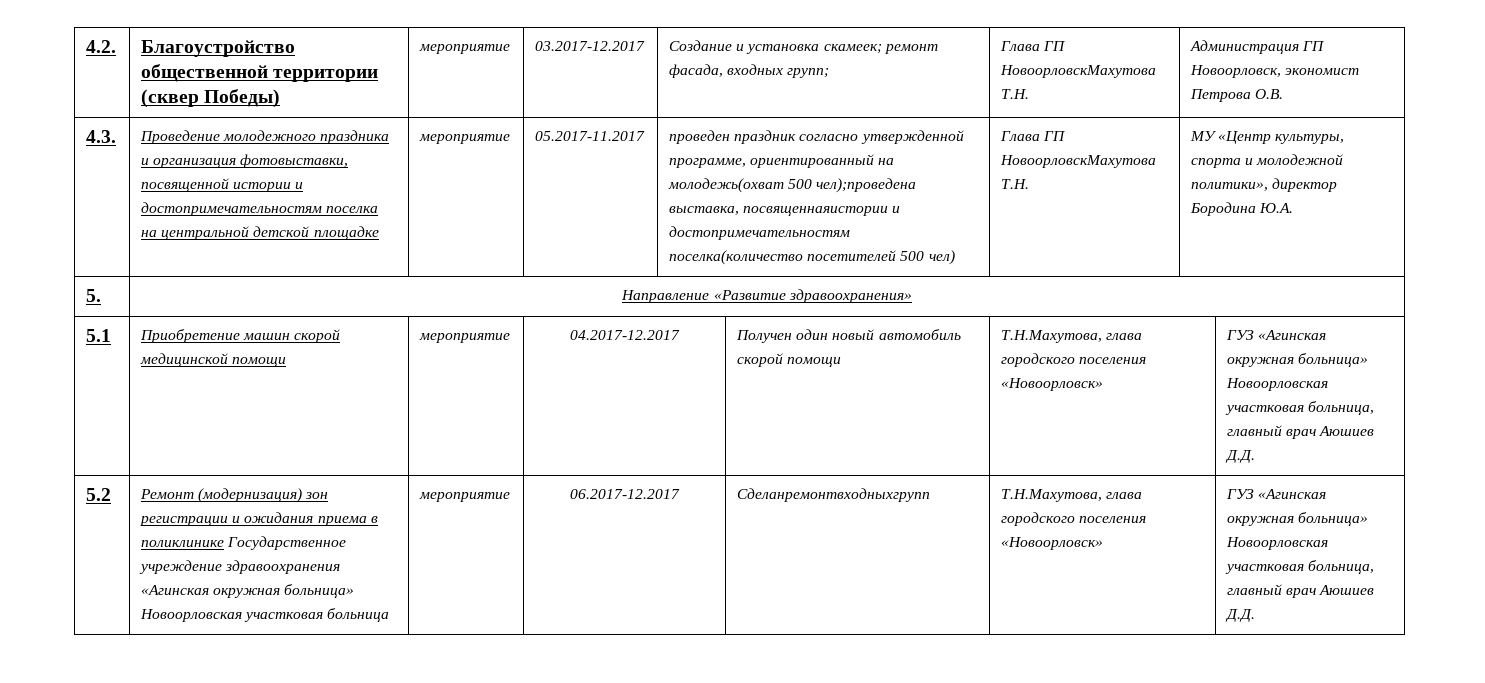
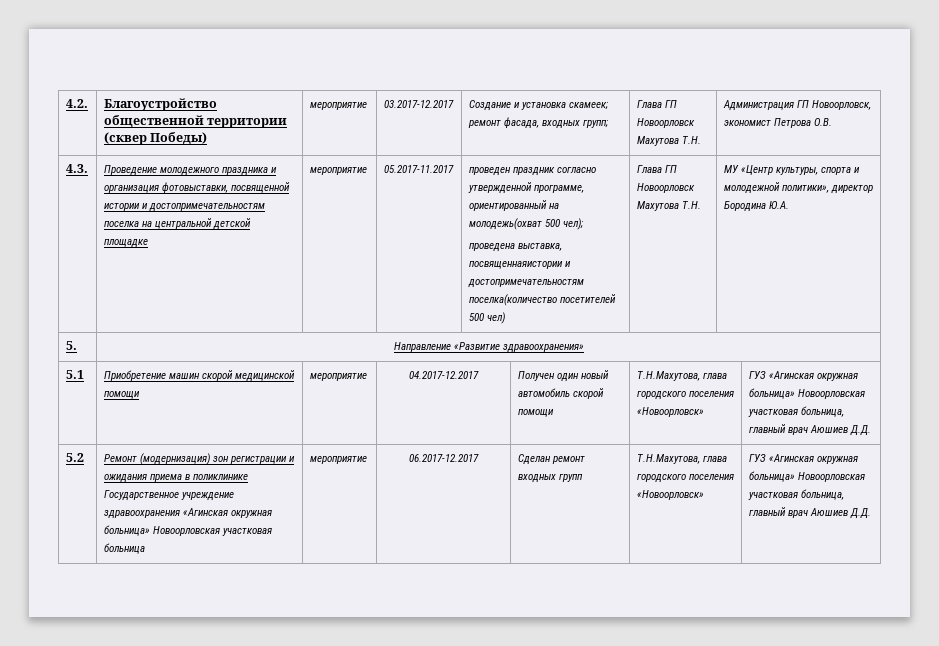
- 4.2. | Благоустройство общественной территории (сквер Победы) | мероприятие | 03.2017-12.2017 | Создание и установка скамеек; ремонт фасада, входных групп; | Глава ГП НовоорловскМахутова Т.Н. | Администрация ГП Новоорловск, экономист Петрова О.В.
+ 4.2. | Благоустройство общественной территории (сквер Победы) | мероприятие | 03.2017-12.2017 | Создание и установка скамеек; ремонт фасада, входных групп; | Глава ГП Новоорловск Махутова Т.Н. | Администрация ГП Новоорловск, экономист Петрова О.В.
- проведен праздник согласно утвержденной программе, ориентированный на молодежь(охват 500 чел);проведена выставка, посвященнаяистории и достопримечательностям поселка(количество посетителей 500 чел) | Глава ГП НовоорловскМахутова Т.Н.
+ проведен праздник согласно утвержденной программе, ориентированный на молодежь(охват 500 чел);
+ проведена выставка, посвященнаяистории и достопримечательностям поселка(количество посетителей 500 чел) | Глава ГП Новоорловск Махутова Т.Н.
- Сделанремонтвходныхгрупп
+ Сделан ремонт входных групп

